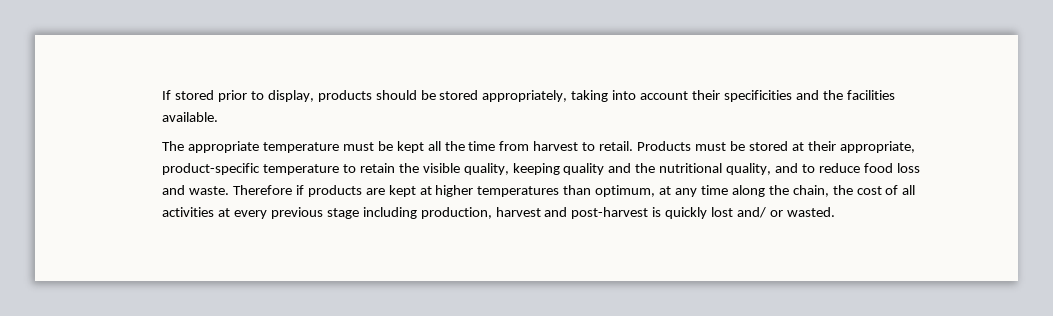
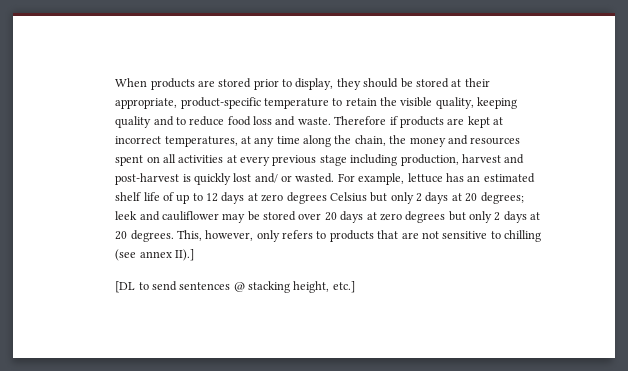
- If stored prior to display, products should be stored appropriately, taking into account their specificities and the facilities available.
- The appropriate temperature must be kept all the time from harvest to retail. Products must be stored at their appropriate, product-specific temperature to retain the visible quality, keeping quality and the nutritional quality, and to reduce food loss and waste.
+ When products are stored prior to display, they should be stored at their appropriate, product-specific temperature to retain the visible quality, keeping quality and to reduce food loss and waste.
- Therefore if products are kept at higher temperatures than optimum, at any time along the chain, the cost of all activities at every previous stage including production, harvest and post-harvest is quickly lost and/ or wasted.
+ Therefore if products are kept at incorrect temperatures, at any time along the chain, the money and resources spent on all activities at every previous stage including production, harvest and post-harvest is quickly lost and/ or wasted.
+ For example, lettuce has an estimated shelf life of up to 12 days at zero degrees Celsius but only 2 days at 20 degrees; leek and cauliflower may be stored over 20 days at zero degrees but only 2 days at 20 degrees. This, however, only refers to products that are not sensitive to chilling (see annex II).]
+ [DL to send sentences @ stacking height, etc.]

